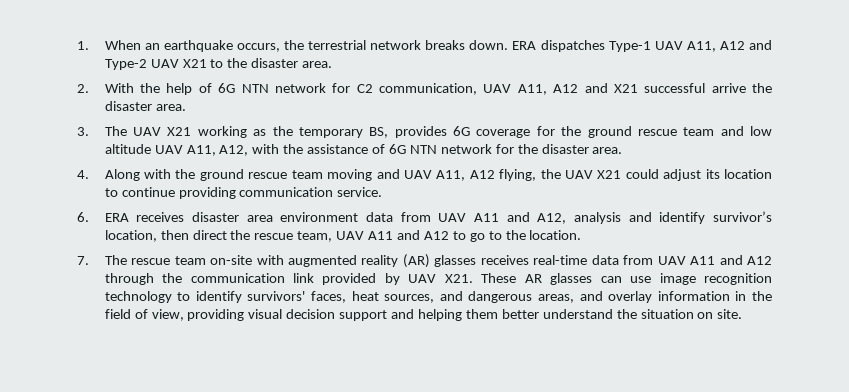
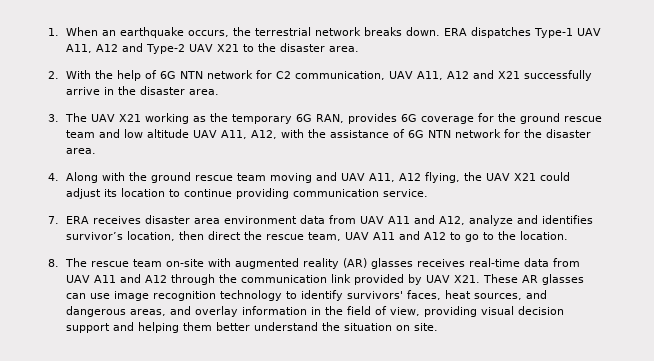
- 2. With the help of 6G NTN network for C2 communication, UAV A11, A12 and X21 successful arrive the disaster area.
+ 2. With the help of 6G NTN network for C2 communication, UAV A11, A12 and X21 successfully arrive in the disaster area.
- 3. The UAV X21 working as the temporary BS, provides 6G coverage for the ground rescue team and low altitude UAV A11, A12, with the assistance of 6G NTN network for the disaster area.
+ 3. The UAV X21 working as the temporary 6G RAN, provides 6G coverage for the ground rescue team and low altitude UAV A11, A12, with the assistance of 6G NTN network for the disaster area.
- 6. ERA receives disaster area environment data from UAV A11 and A12, analysis and identify survivor’s location, then direct the rescue team, UAV A11 and A12 to go to the location.
+ 7. ERA receives disaster area environment data from UAV A11 and A12, analyze and identifies survivor’s location, then direct the rescue team, UAV A11 and A12 to go to the location.
- 7. The rescue team on-site with augmented reality (AR) glasses receives real-time data from UAV A11 and A12 through the communication link provided by UAV X21. These AR glasses can use image recognition technology to identify survivors' faces, heat sources, and dangerous areas, and overlay information in the field of view, providing visual decision support and helping them better understand the situation on site.
+ 8. The rescue team on-site with augmented reality (AR) glasses receives real-time data from UAV A11 and A12 through the communication link provided by UAV X21. These AR glasses can use image recognition technology to identify survivors' faces, heat sources, and dangerous areas, and overlay information in the field of view, providing visual decision support and helping them better understand the situation on site.

